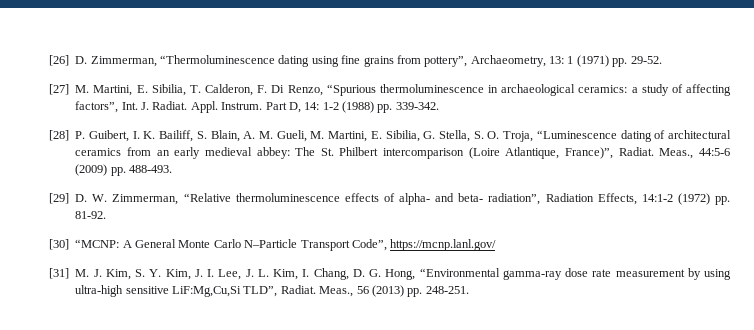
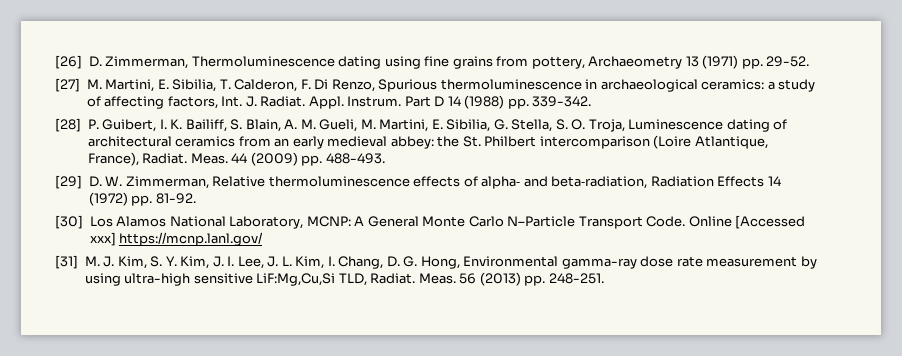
- [26] D. Zimmerman, “Thermoluminescence dating using fine grains from pottery”, Archaeometry, 13: 1 (1971) pp. 29-52.
+ [26] D. Zimmerman, Thermoluminescence dating using fine grains from pottery, Archaeometry 13 (1971) pp. 29-52.
- [27] M. Martini, E. Sibilia, T. Calderon, F. Di Renzo, “Spurious thermoluminescence in archaeological ceramics: a study of affecting factors”, Int. J. Radiat.
+ [27] M. Martini, E. Sibilia, T. Calderon, F. Di Renzo, Spurious thermoluminescence in archaeological ceramics: a study of affecting factors, Int. J. Radiat.
- Part D, 14: 1-2 (1988) pp. 339-342.
+ Part D 14 (1988) pp. 339-342.
- [28] P. Guibert, I. K. Bailiff, S. Blain, A. M. Gueli, M. Martini, E. Sibilia, G. Stella, S. O. Troja, “Luminescence dating of architectural ceramics from an early medieval abbey: The St. Philbert intercomparison (Loire Atlantique, France)”, Radiat. Meas., 44:5-6 (2009) pp. 488-493.
+ [28] P. Guibert, I. K. Bailiff, S. Blain, A. M. Gueli, M. Martini, E. Sibilia, G. Stella, S. O. Troja, Luminescence dating of architectural ceramics from an early medieval abbey: the St. Philbert intercomparison (Loire Atlantique, France), Radiat. Meas. 44 (2009) pp. 488-493.
- [29] D. W. Zimmerman, “Relative thermoluminescence effects of alpha‐ and beta‐ radiation”, Radiation Effects, 14:1-2 (1972) pp. 81-92.
+ [29] D. W. Zimmerman, Relative thermoluminescence effects of alpha‐ and beta‐radiation, Radiation Effects 14 (1972) pp. 81-92.
- [30] “MCNP: A General Monte Carlo N–Particle Transport Code”, https://mcnp.lanl.gov/
+ [30] Los Alamos National Laboratory, MCNP: A General Monte Carlo N–Particle Transport Code. Online [Accessed xxx] https://mcnp.lanl.gov/
- [31] M. J. Kim, S. Y. Kim, J. I. Lee, J. L. Kim, I. Chang, D. G. Hong, “Environmental gamma-ray dose rate measurement by using ultra-high sensitive LiF:Mg,Cu,Si TLD”, Radiat. Meas., 56 (2013) pp. 248-251.
+ [31] M. J. Kim, S. Y. Kim, J. I. Lee, J. L. Kim, I. Chang, D. G. Hong, Environmental gamma-ray dose rate measurement by using ultra-high sensitive LiF:Mg,Cu,Si TLD, Radiat. Meas. 56 (2013) pp. 248-251.

